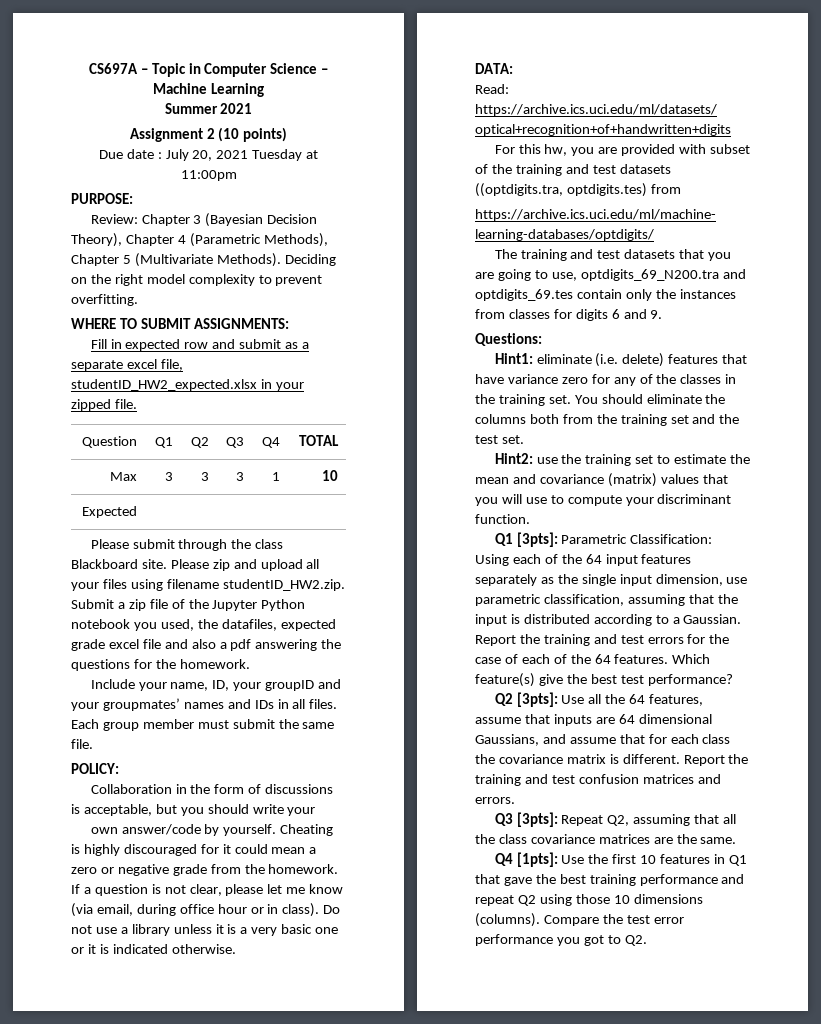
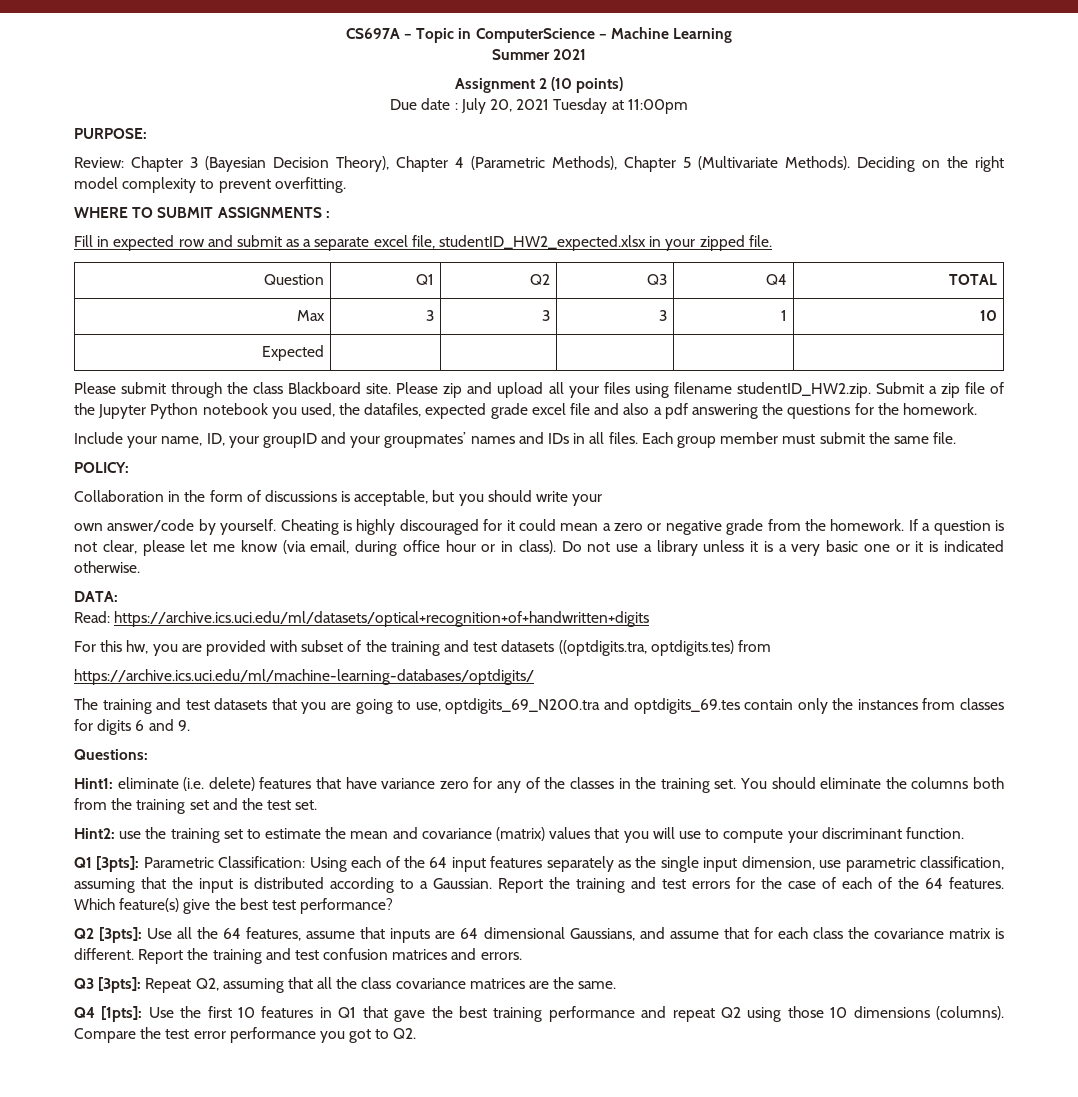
- CS697A – Topic in Computer Science – Machine Learning
+ CS697A – Topic in ComputerScience – Machine Learning
- WHERE TO SUBMIT ASSIGNMENTS:
+ WHERE TO SUBMIT ASSIGNMENTS :

